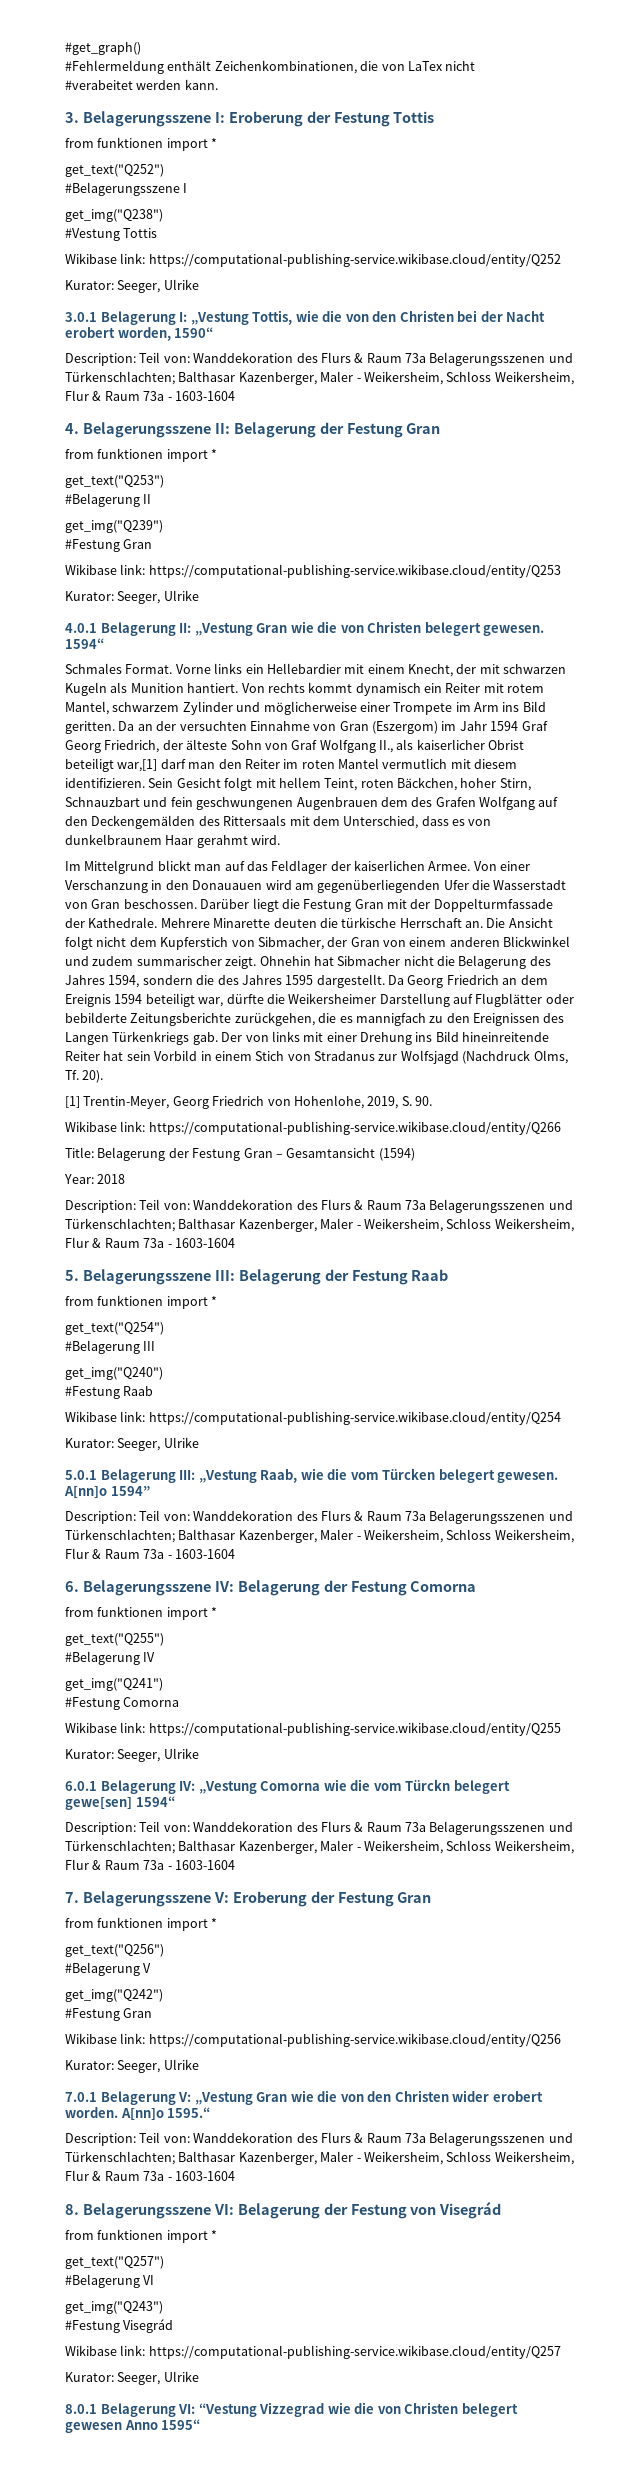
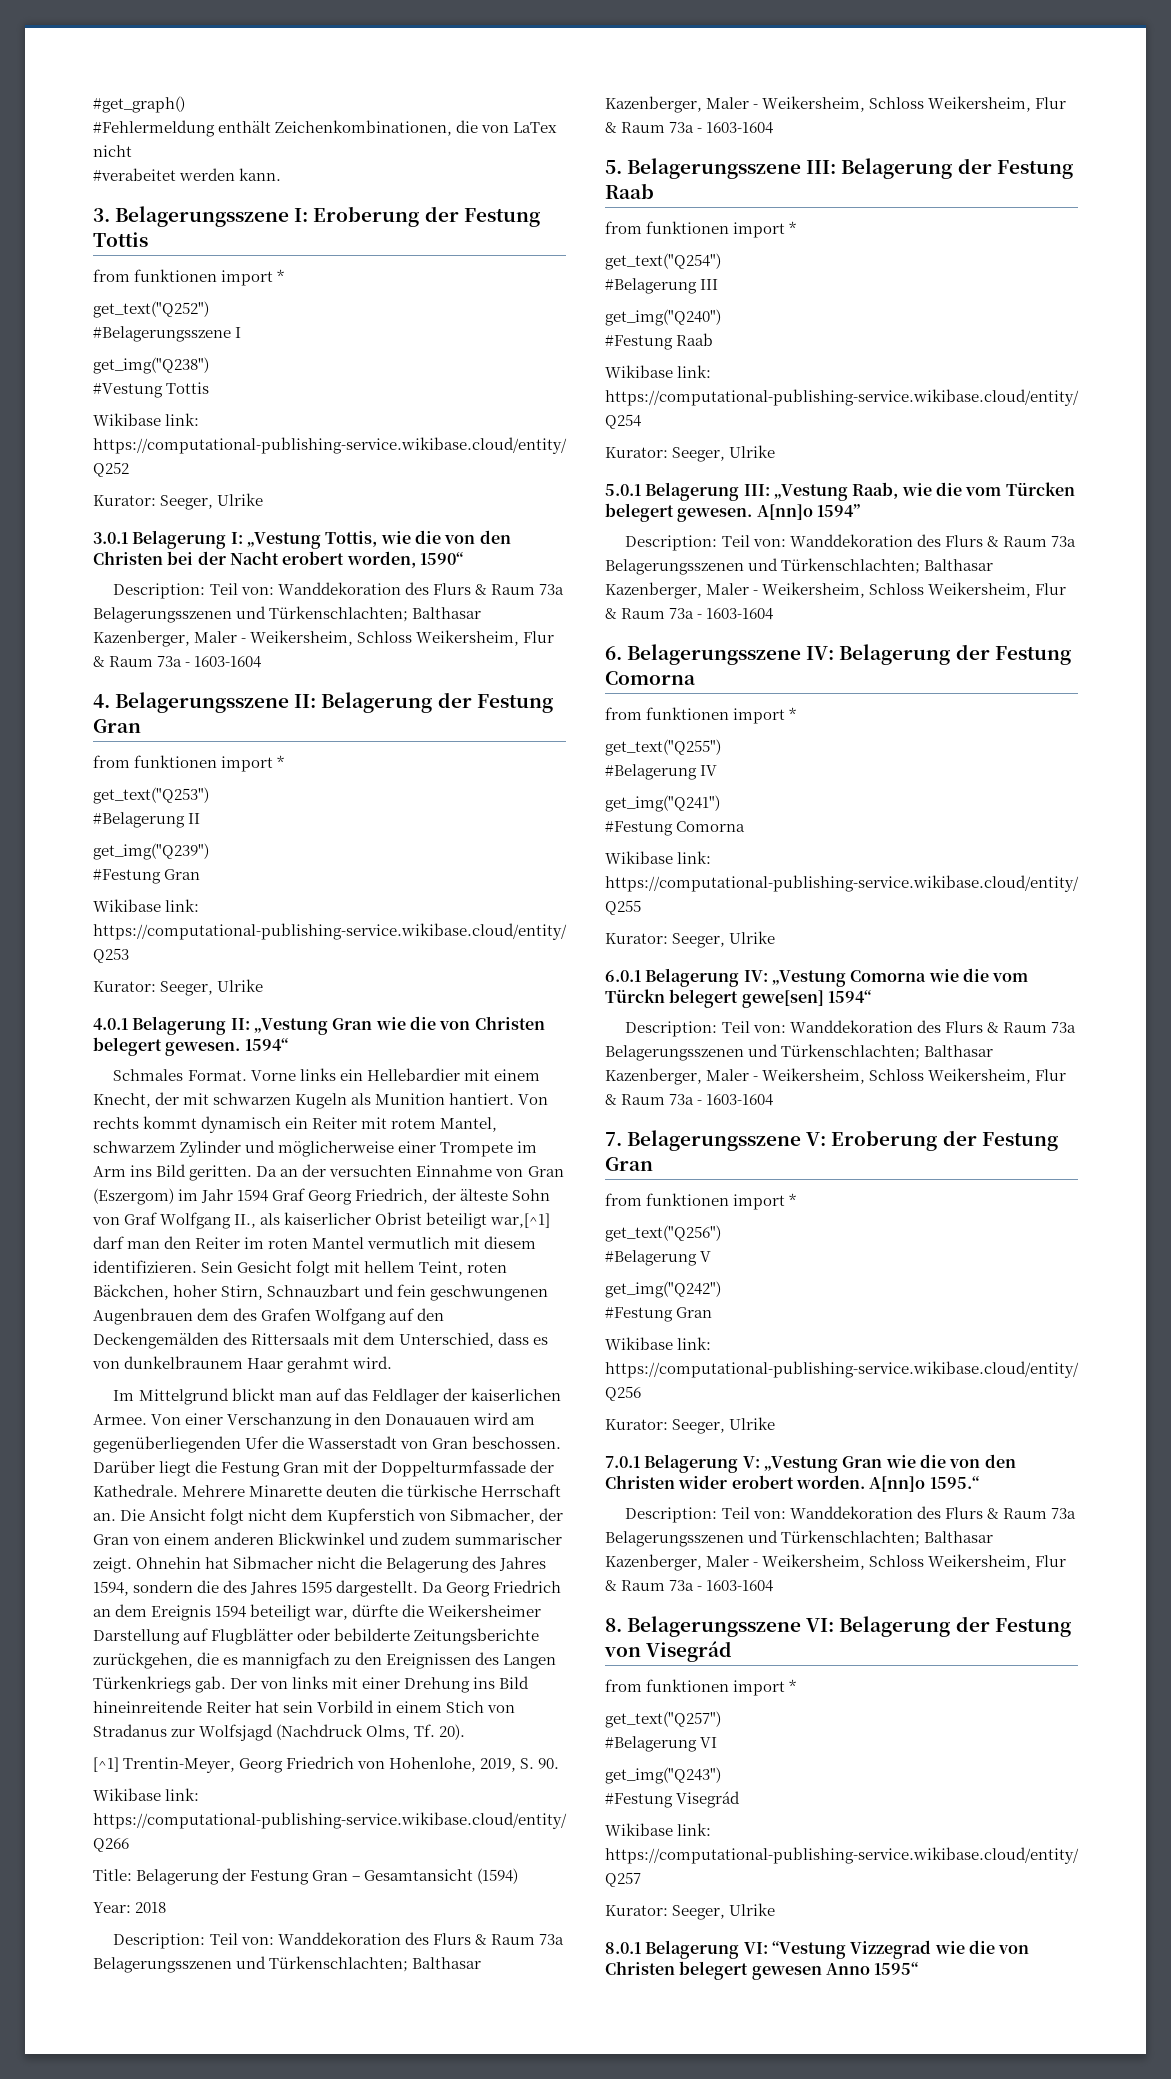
- Da an der versuchten Einnahme von Gran (Eszergom) im Jahr 1594 Graf Georg Friedrich, der älteste Sohn von Graf Wolfgang II., als kaiserlicher Obrist beteiligt war,[1] darf man den Reiter im roten Mantel vermutlich mit diesem identifizieren.
+ Da an der versuchten Einnahme von Gran (Eszergom) im Jahr 1594 Graf Georg Friedrich, der älteste Sohn von Graf Wolfgang II., als kaiserlicher Obrist beteiligt war,[^1] darf man den Reiter im roten Mantel vermutlich mit diesem identifizieren.
- [1] Trentin-Meyer, Georg Friedrich von Hohenlohe, 2019, S. 90.
+ [^1] Trentin-Meyer, Georg Friedrich von Hohenlohe, 2019, S. 90.

